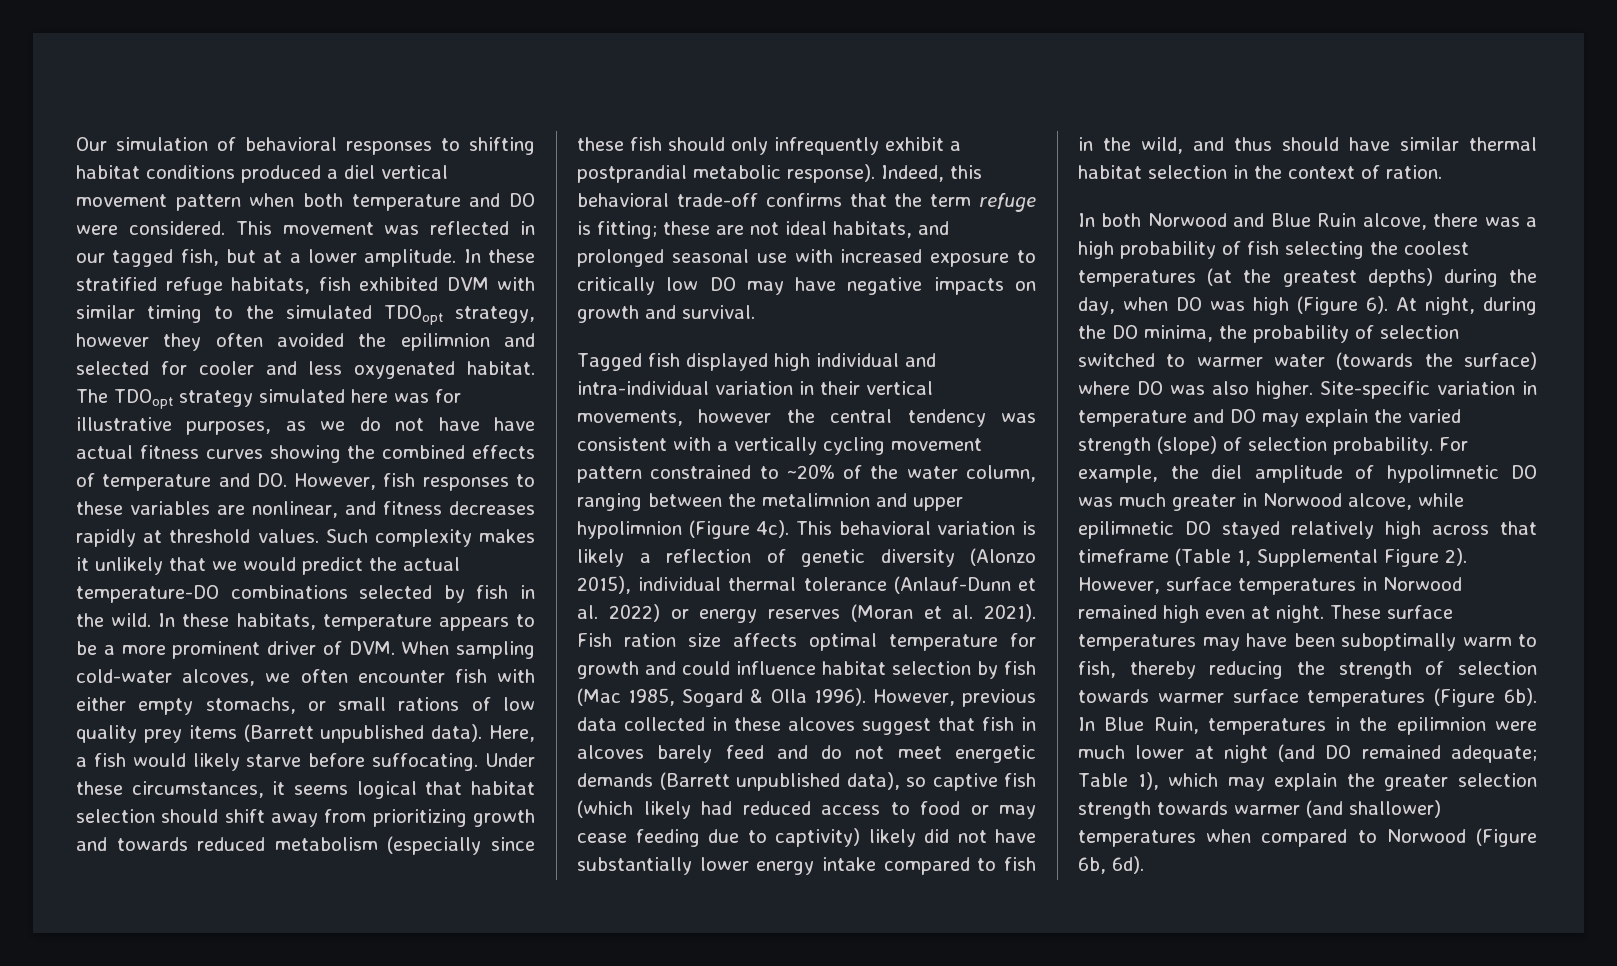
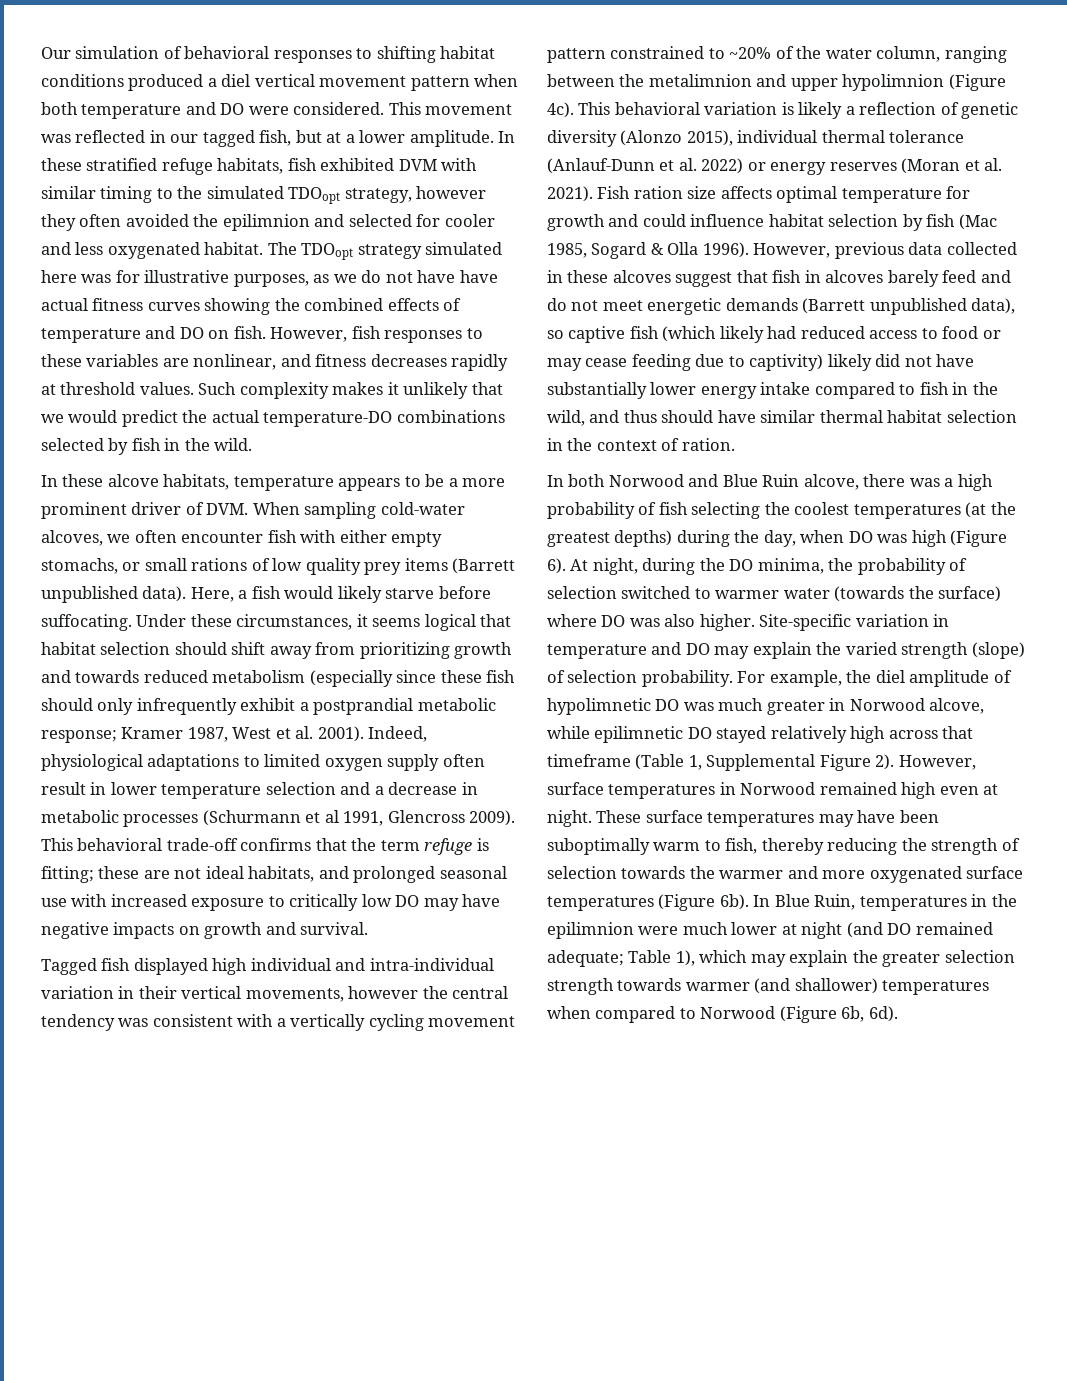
- The TDOopt strategy simulated here was for illustrative purposes, as we do not have have actual fitness curves showing the combined effects of temperature and DO. However, fish responses to these variables are nonlinear, and fitness decreases rapidly at threshold values.
+ The TDOopt strategy simulated here was for illustrative purposes, as we do not have have actual fitness curves showing the combined effects of temperature and DO on fish. However, fish responses to these variables are nonlinear, and fitness decreases rapidly at threshold values.
- Such complexity makes it unlikely that we would predict the actual temperature-DO combinations selected by fish in the wild. In these habitats, temperature appears to be a more prominent driver of DVM. When sampling cold-water alcoves, we often encounter fish with either empty stomachs, or small rations of low quality prey items (Barrett unpublished data).
+ Such complexity makes it unlikely that we would predict the actual temperature-DO combinations selected by fish in the wild.
+ In these alcove habitats, temperature appears to be a more prominent driver of DVM. When sampling cold-water alcoves, we often encounter fish with either empty stomachs, or small rations of low quality prey items (Barrett unpublished data).
- Under these circumstances, it seems logical that habitat selection should shift away from prioritizing growth and towards reduced metabolism (especially since these fish should only infrequently exhibit a postprandial metabolic response). Indeed, this behavioral trade-off confirms that the term refuge is fitting;
+ Under these circumstances, it seems logical that habitat selection should shift away from prioritizing growth and towards reduced metabolism (especially since these fish should only infrequently exhibit a postprandial metabolic response; Kramer 1987, West et al. 2001). Indeed, physiological adaptations to limited oxygen supply often result in lower temperature selection and a decrease in metabolic processes (Schurmann et al 1991, Glencross 2009). This behavioral trade-off confirms that the term refuge is fitting;
- These surface temperatures may have been suboptimally warm to fish, thereby reducing the strength of selection towards warmer surface temperatures (Figure 6b).
+ These surface temperatures may have been suboptimally warm to fish, thereby reducing the strength of selection towards the warmer and more oxygenated surface temperatures (Figure 6b).

